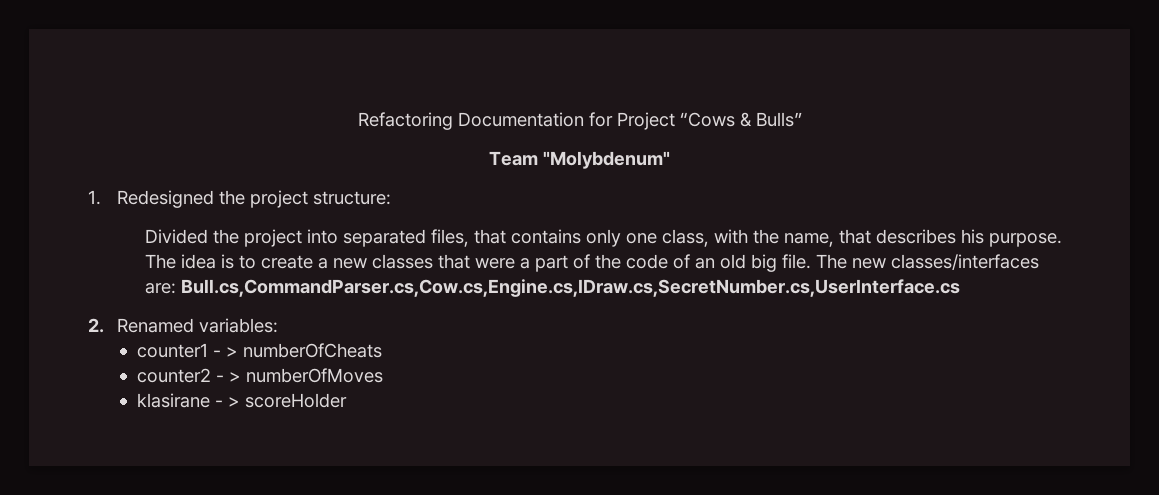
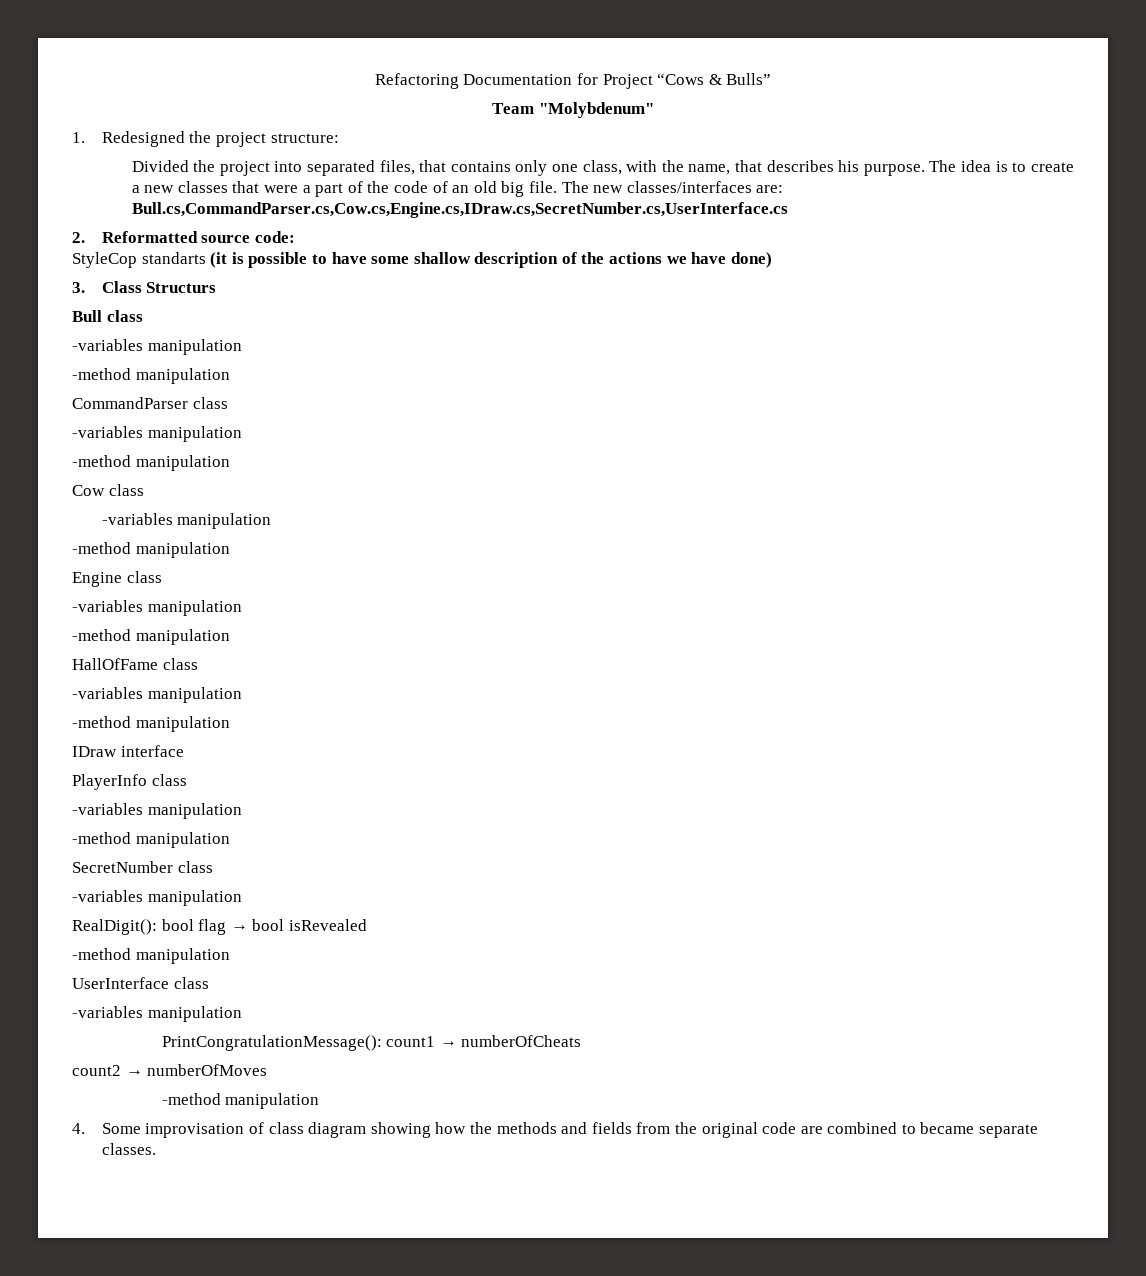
- 2. Renamed variables:
- counter1 - > numberOfCheats
- counter2 - > numberOfMoves
- klasirane - > scoreHolder
+ 2. Reformatted source code:
+ StyleCop standarts (it is possible to have some shallow description of the actions we have done)
+ 3. Class Structurs
+ Bull class
+ -variables manipulation
+ -method manipulation
+ CommandParser class
+ -variables manipulation
+ -method manipulation
+ Cow class
+ -variables manipulation
+ -method manipulation
+ Engine class
+ -variables manipulation
+ -method manipulation
+ HallOfFame class
+ -variables manipulation
+ -method manipulation
+ IDraw interface
+ PlayerInfo class
+ -variables manipulation
+ -method manipulation
+ SecretNumber class
+ -variables manipulation
+ RealDigit(): bool flag → bool isRevealed
+ -method manipulation
+ UserInterface class
+ -variables manipulation
+ PrintCongratulationMessage(): count1 → numberOfCheats
+ count2 → numberOfMoves
+ -method manipulation
+ 4. Some improvisation of class diagram showing how the methods and fields from the original code are combined to became separate classes.

